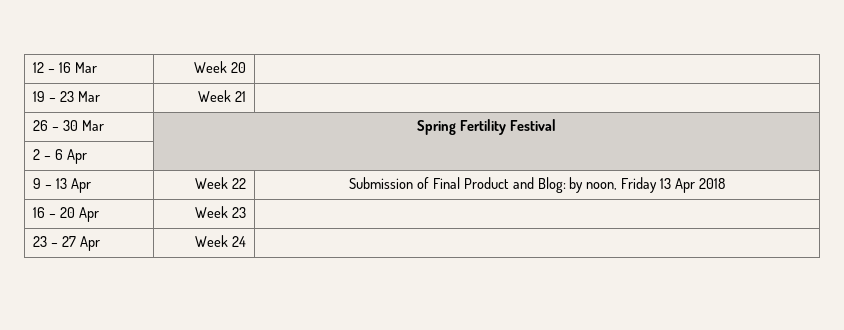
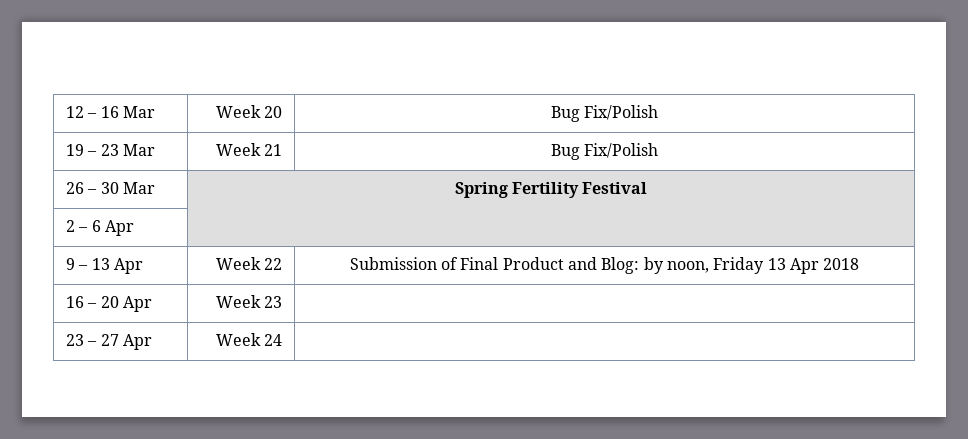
- 12 – 16 Mar | Week 20 |
+ 12 – 16 Mar | Week 20 | Bug Fix/Polish
- 19 – 23 Mar | Week 21 |
+ 19 – 23 Mar | Week 21 | Bug Fix/Polish

